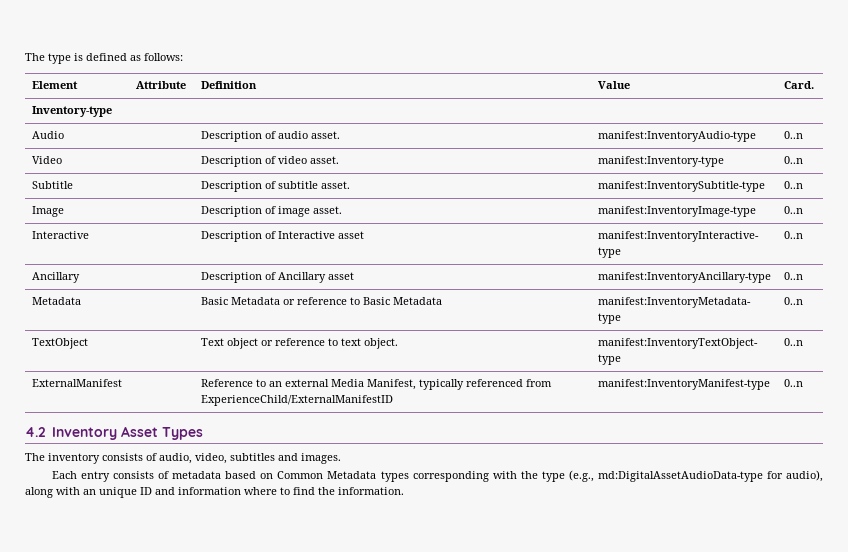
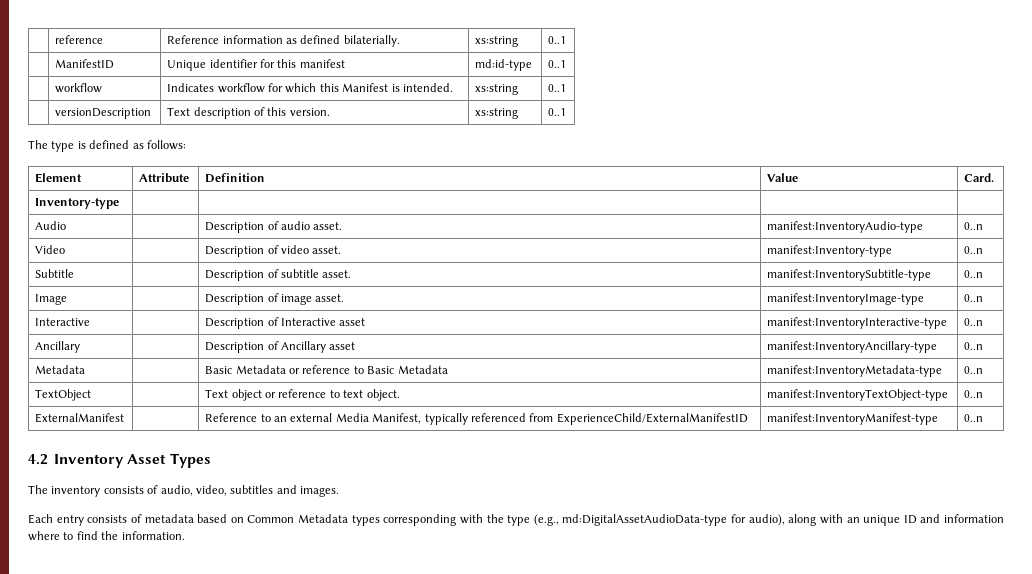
+ | reference | Reference information as defined bilaterially. | xs:string | 0..1
+ | ManifestID | Unique identifier for this manifest | md:id-type | 0..1
+ | workflow | Indicates workflow for which this Manifest is intended. | xs:string | 0..1
+ | versionDescription | Text description of this version. | xs:string | 0..1

